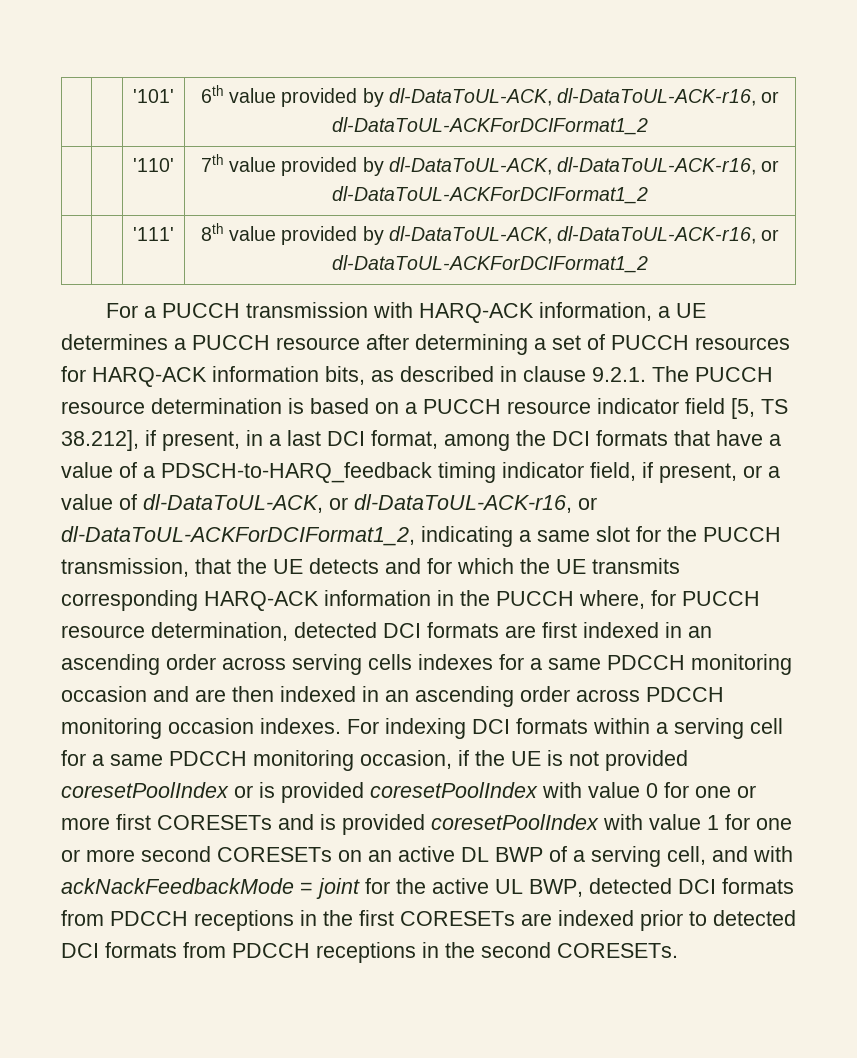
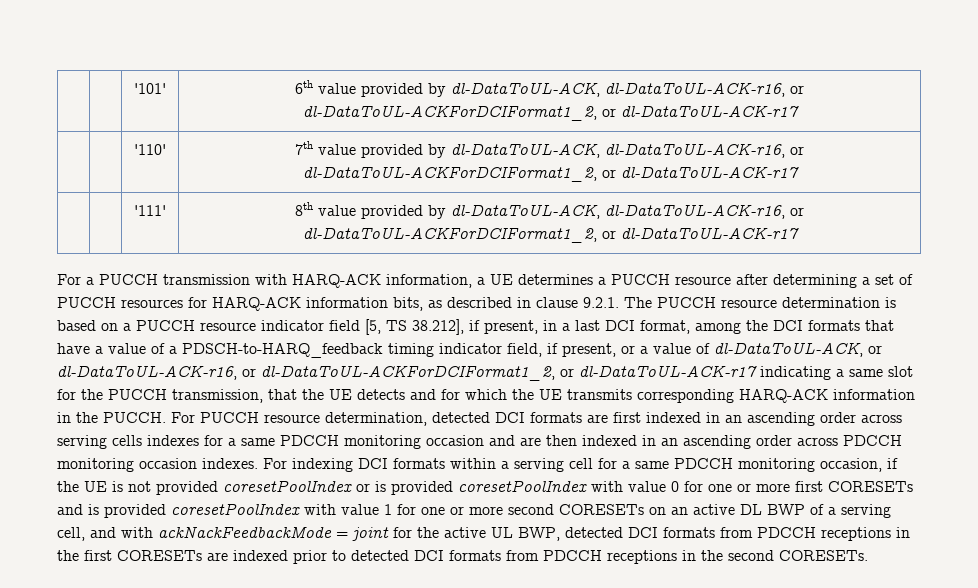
- | | '101' | 6th value provided by dl-DataToUL-ACK, dl-DataToUL-ACK-r16, or dl-DataToUL-ACKForDCIFormat1_2
+ | | '101' | 6th value provided by dl-DataToUL-ACK, dl-DataToUL-ACK-r16, or dl-DataToUL-ACKForDCIFormat1_2, or dl-DataToUL-ACK-r17
- | | '110' | 7th value provided by dl-DataToUL-ACK, dl-DataToUL-ACK-r16, or dl-DataToUL-ACKForDCIFormat1_2
+ | | '110' | 7th value provided by dl-DataToUL-ACK, dl-DataToUL-ACK-r16, or dl-DataToUL-ACKForDCIFormat1_2, or dl-DataToUL-ACK-r17
- | | '111' | 8th value provided by dl-DataToUL-ACK, dl-DataToUL-ACK-r16, or dl-DataToUL-ACKForDCIFormat1_2
+ | | '111' | 8th value provided by dl-DataToUL-ACK, dl-DataToUL-ACK-r16, or dl-DataToUL-ACKForDCIFormat1_2, or dl-DataToUL-ACK-r17
- For a PUCCH transmission with HARQ-ACK information, a UE determines a PUCCH resource after determining a set of PUCCH resources for HARQ-ACK information bits, as described in clause 9.2.1. The PUCCH resource determination is based on a PUCCH resource indicator field [5, TS 38.212], if present, in a last DCI format, among the DCI formats that have a value of a PDSCH-to-HARQ_feedback timing indicator field, if present, or a value of dl-DataToUL-ACK, or dl-DataToUL-ACK-r16, or dl-DataToUL-ACKForDCIFormat1_2, indicating a same slot for the PUCCH transmission, that the UE detects and for which the UE transmits corresponding HARQ-ACK information in the PUCCH where, for PUCCH resource determination, detected DCI formats are first indexed in an ascending order across serving cells indexes for a same PDCCH monitoring occasion and are then indexed in an ascending order across PDCCH monitoring occasion indexes.
+ For a PUCCH transmission with HARQ-ACK information, a UE determines a PUCCH resource after determining a set of PUCCH resources for HARQ-ACK information bits, as described in clause 9.2.1. The PUCCH resource determination is based on a PUCCH resource indicator field [5, TS 38.212], if present, in a last DCI format, among the DCI formats that have a value of a PDSCH-to-HARQ_feedback timing indicator field, if present, or a value of dl-DataToUL-ACK, or dl-DataToUL-ACK-r16, or dl-DataToUL-ACKForDCIFormat1_2, or dl-DataToUL-ACK-r17 indicating a same slot for the PUCCH transmission, that the UE detects and for which the UE transmits corresponding HARQ-ACK information in the PUCCH. For PUCCH resource determination, detected DCI formats are first indexed in an ascending order across serving cells indexes for a same PDCCH monitoring occasion and are then indexed in an ascending order across PDCCH monitoring occasion indexes.

